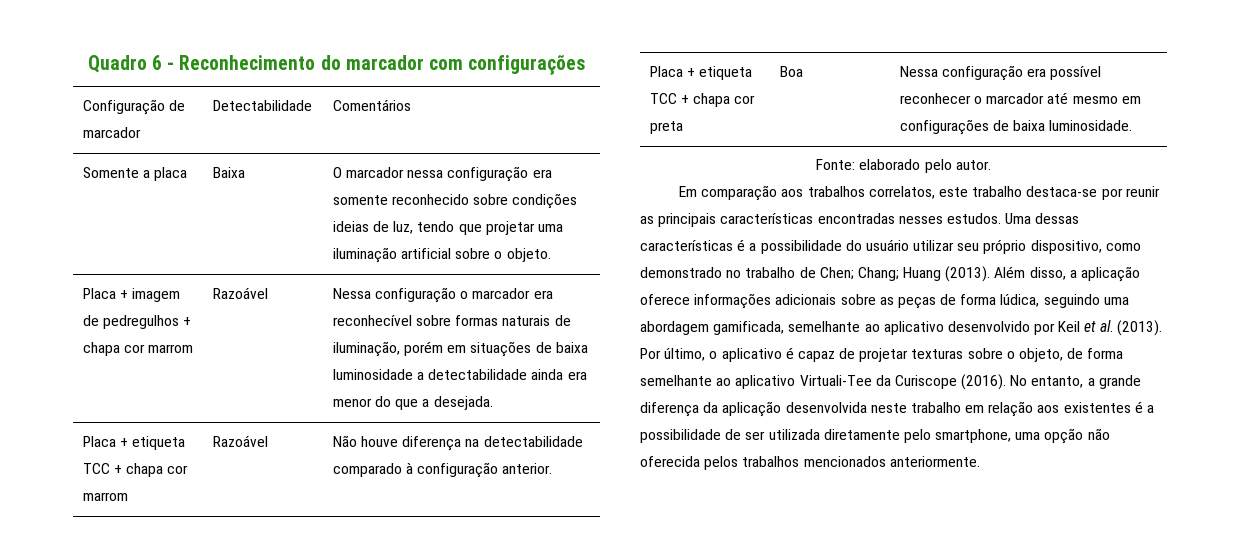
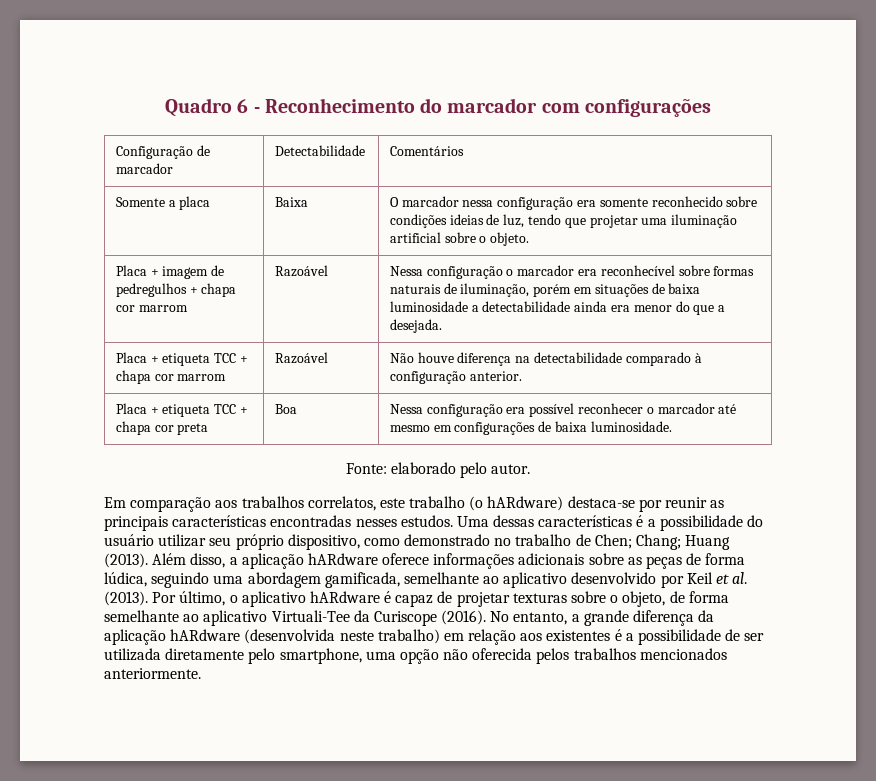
- Em comparação aos trabalhos correlatos, este trabalho destaca-se por reunir as principais características encontradas nesses estudos.
+ Em comparação aos trabalhos correlatos, este trabalho (o hARdware) destaca-se por reunir as principais características encontradas nesses estudos.
- Além disso, a aplicação oferece informações adicionais sobre as peças de forma lúdica, seguindo uma abordagem gamificada, semelhante ao aplicativo desenvolvido por Keil et al. (2013).
+ Além disso, a aplicação hARdware oferece informações adicionais sobre as peças de forma lúdica, seguindo uma abordagem gamificada, semelhante ao aplicativo desenvolvido por Keil et al. (2013).
- Por último, o aplicativo é capaz de projetar texturas sobre o objeto, de forma semelhante ao aplicativo Virtuali-Tee da Curiscope (2016).
+ Por último, o aplicativo hARdware é capaz de projetar texturas sobre o objeto, de forma semelhante ao aplicativo Virtuali-Tee da Curiscope (2016).
- No entanto, a grande diferença da aplicação desenvolvida neste trabalho em relação aos existentes é a possibilidade de ser utilizada diretamente pelo smartphone, uma opção não oferecida pelos trabalhos mencionados anteriormente.
+ No entanto, a grande diferença da aplicação hARdware (desenvolvida neste trabalho) em relação aos existentes é a possibilidade de ser utilizada diretamente pelo smartphone, uma opção não oferecida pelos trabalhos mencionados anteriormente.

